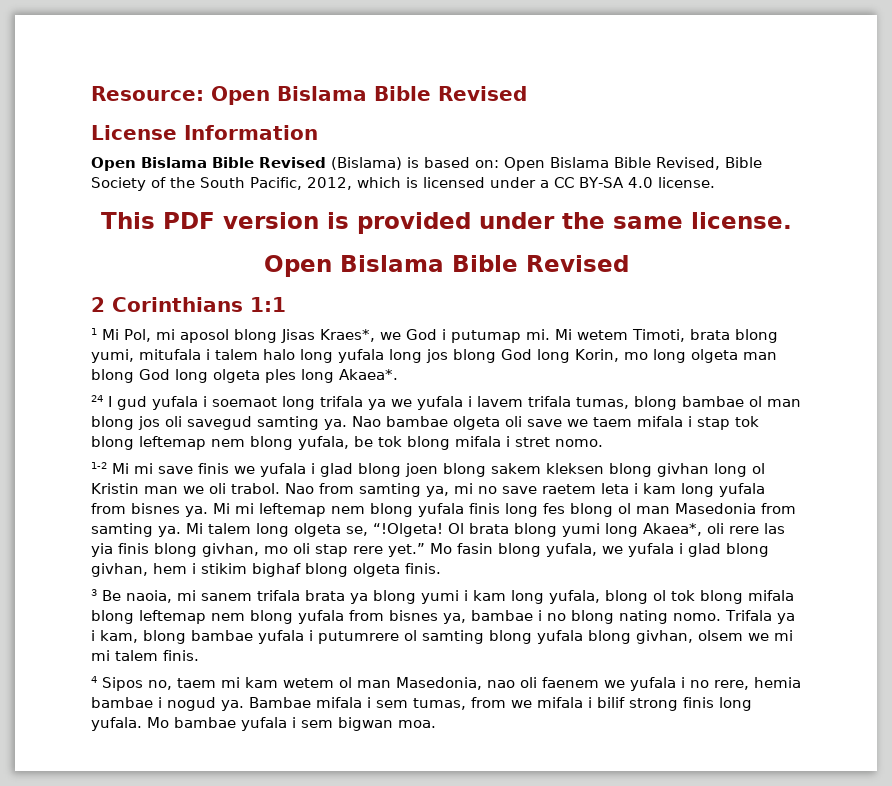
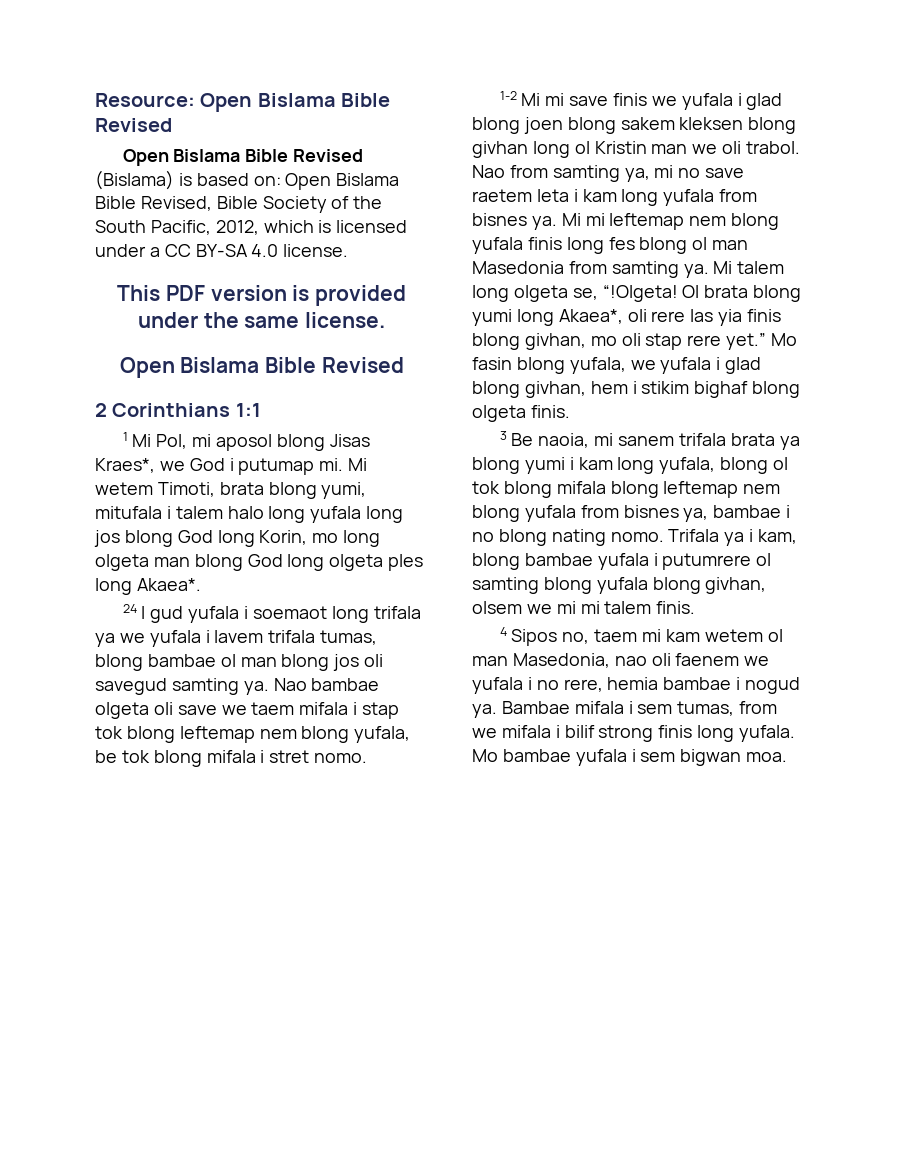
- License Information

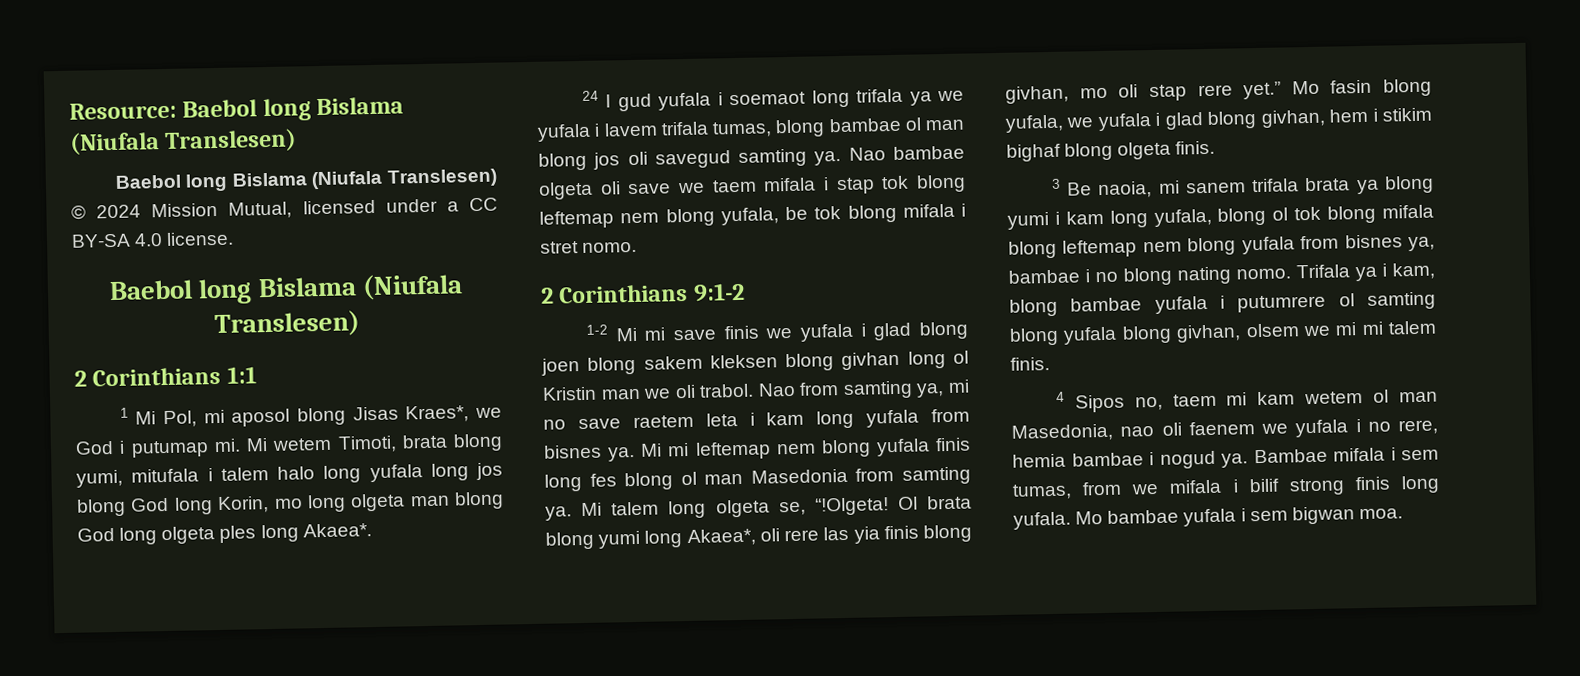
- Resource: Open Bislama Bible Revised
- Open Bislama Bible Revised (Bislama) is based on: Open Bislama Bible Revised, Bible Society of the South Pacific, 2012, which is licensed under a CC BY-SA 4.0 license.
- This PDF version is provided under the same license.
- Open Bislama Bible Revised
+ Resource: Baebol long Bislama (Niufala Translesen)
+ Baebol long Bislama (Niufala Translesen) © 2024 Mission Mutual, licensed under a CC BY-SA 4.0 license.
+ Baebol long Bislama (Niufala Translesen)
+ 2 Corinthians 9:1-2

